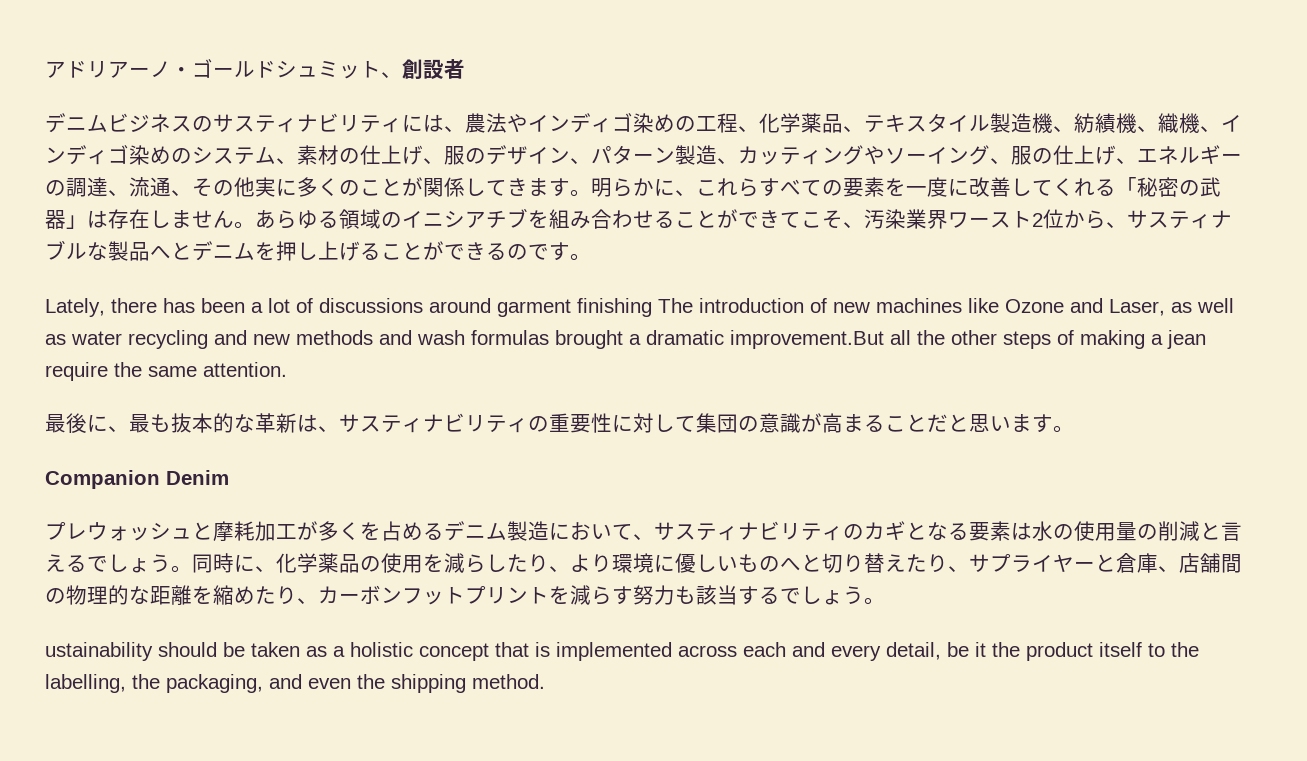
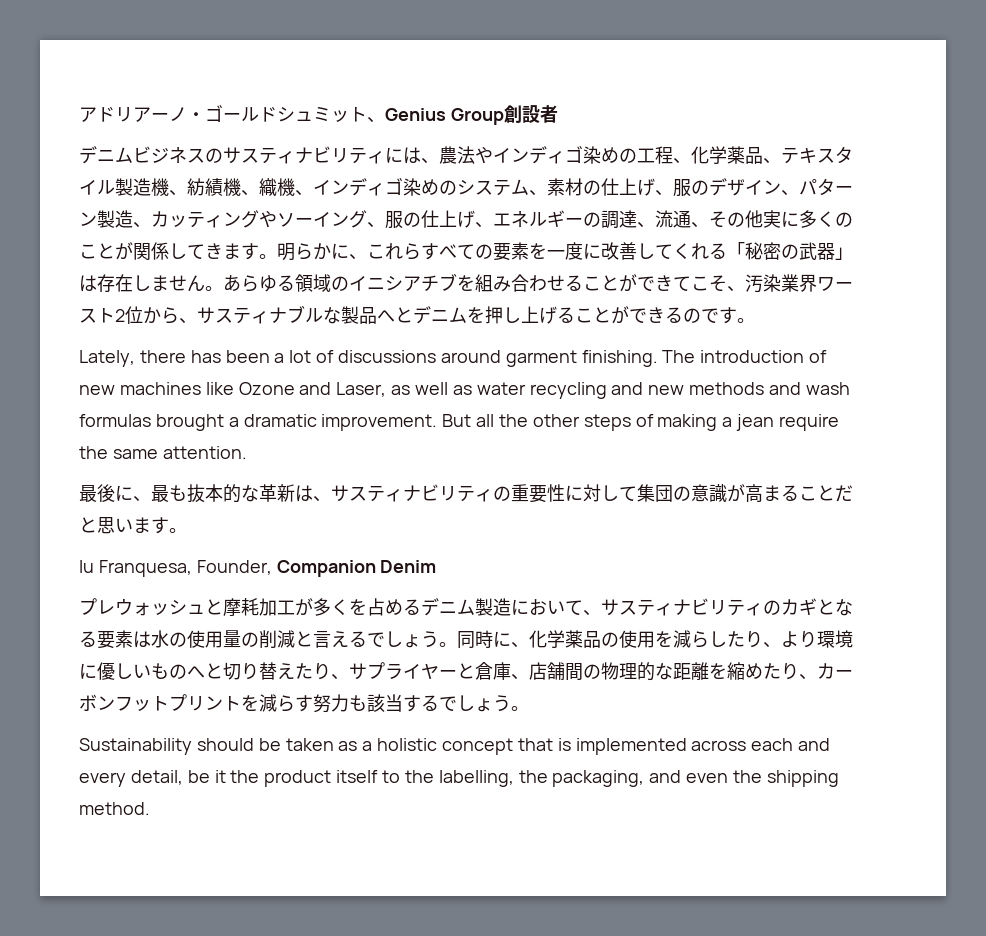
- アドリアーノ・ゴールドシュミット、創設者
+ アドリアーノ・ゴールドシュミット、Genius Group創設者
- Lately, there has been a lot of discussions around garment finishing The introduction of new machines like Ozone and Laser, as well as water recycling and new methods and wash formulas brought a dramatic improvement.But all the other steps of making a jean require the same attention.
+ Lately, there has been a lot of discussions around garment finishing. The introduction of new machines like Ozone and Laser, as well as water recycling and new methods and wash formulas brought a dramatic improvement. But all the other steps of making a jean require the same attention.
- Companion Denim
+ Iu Franquesa, Founder, Companion Denim
- ustainability should be taken as a holistic concept that is implemented across each and every detail, be it the product itself to the labelling, the packaging, and even the shipping method.
+ Sustainability should be taken as a holistic concept that is implemented across each and every detail, be it the product itself to the labelling, the packaging, and even the shipping method.

